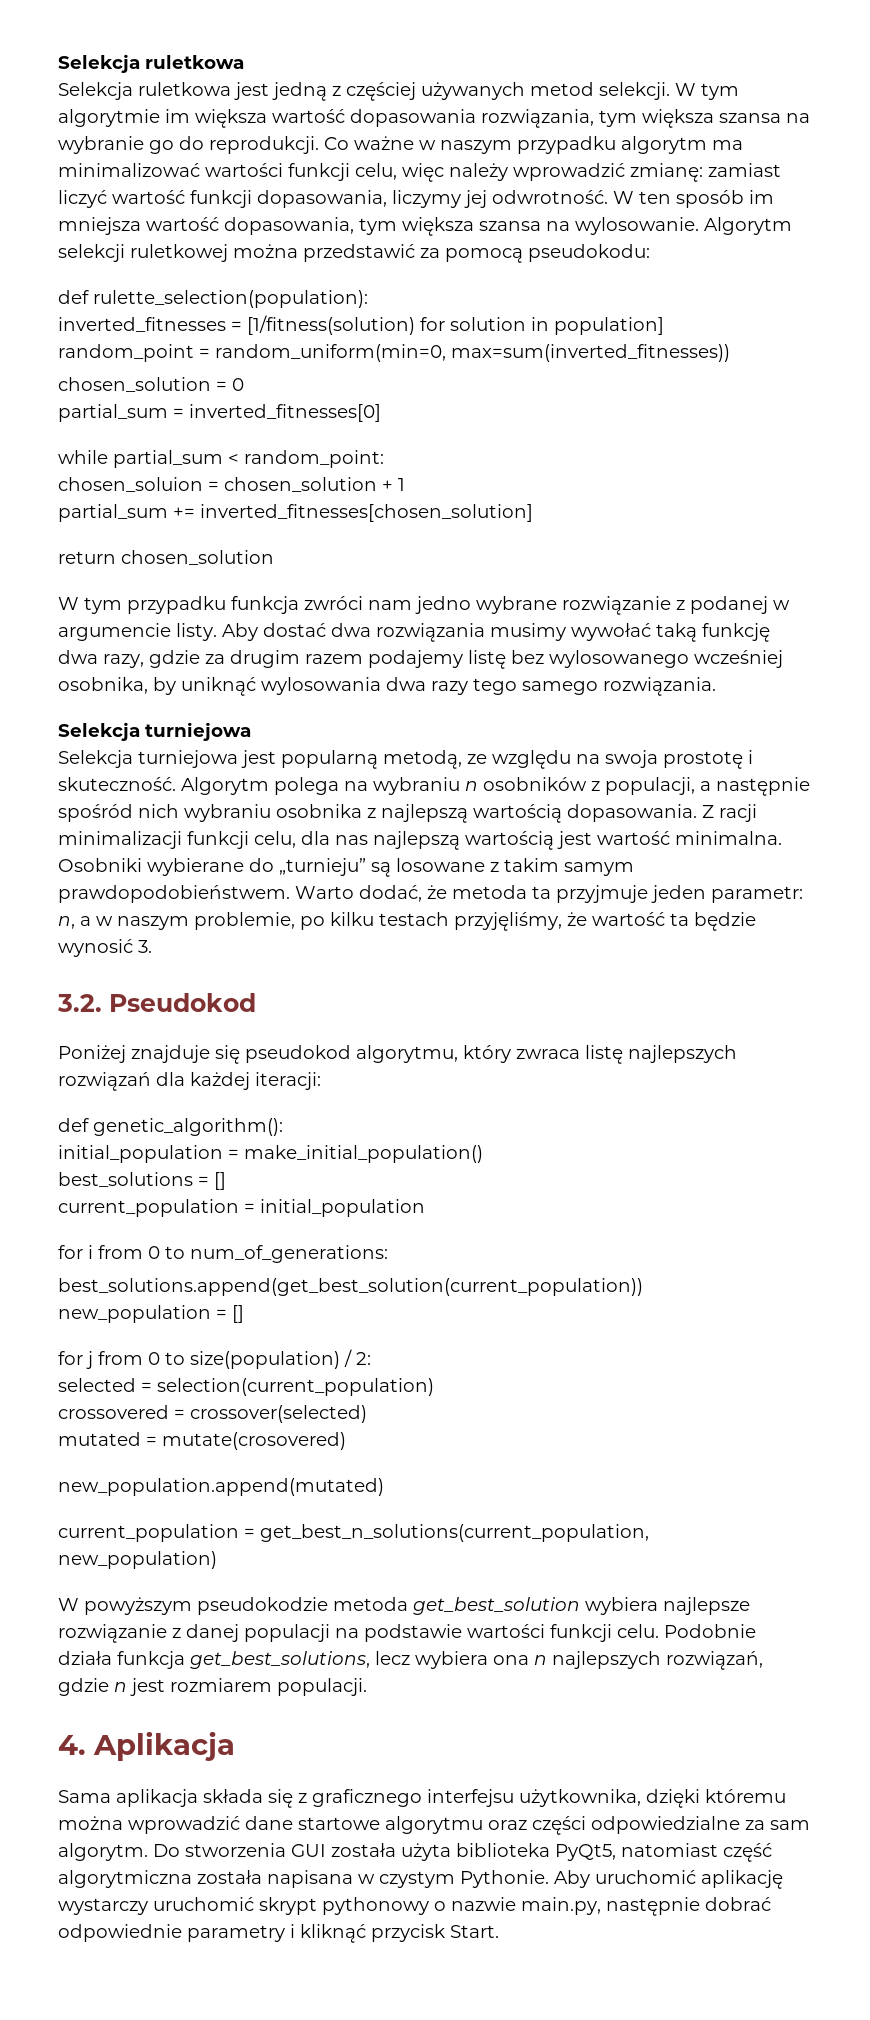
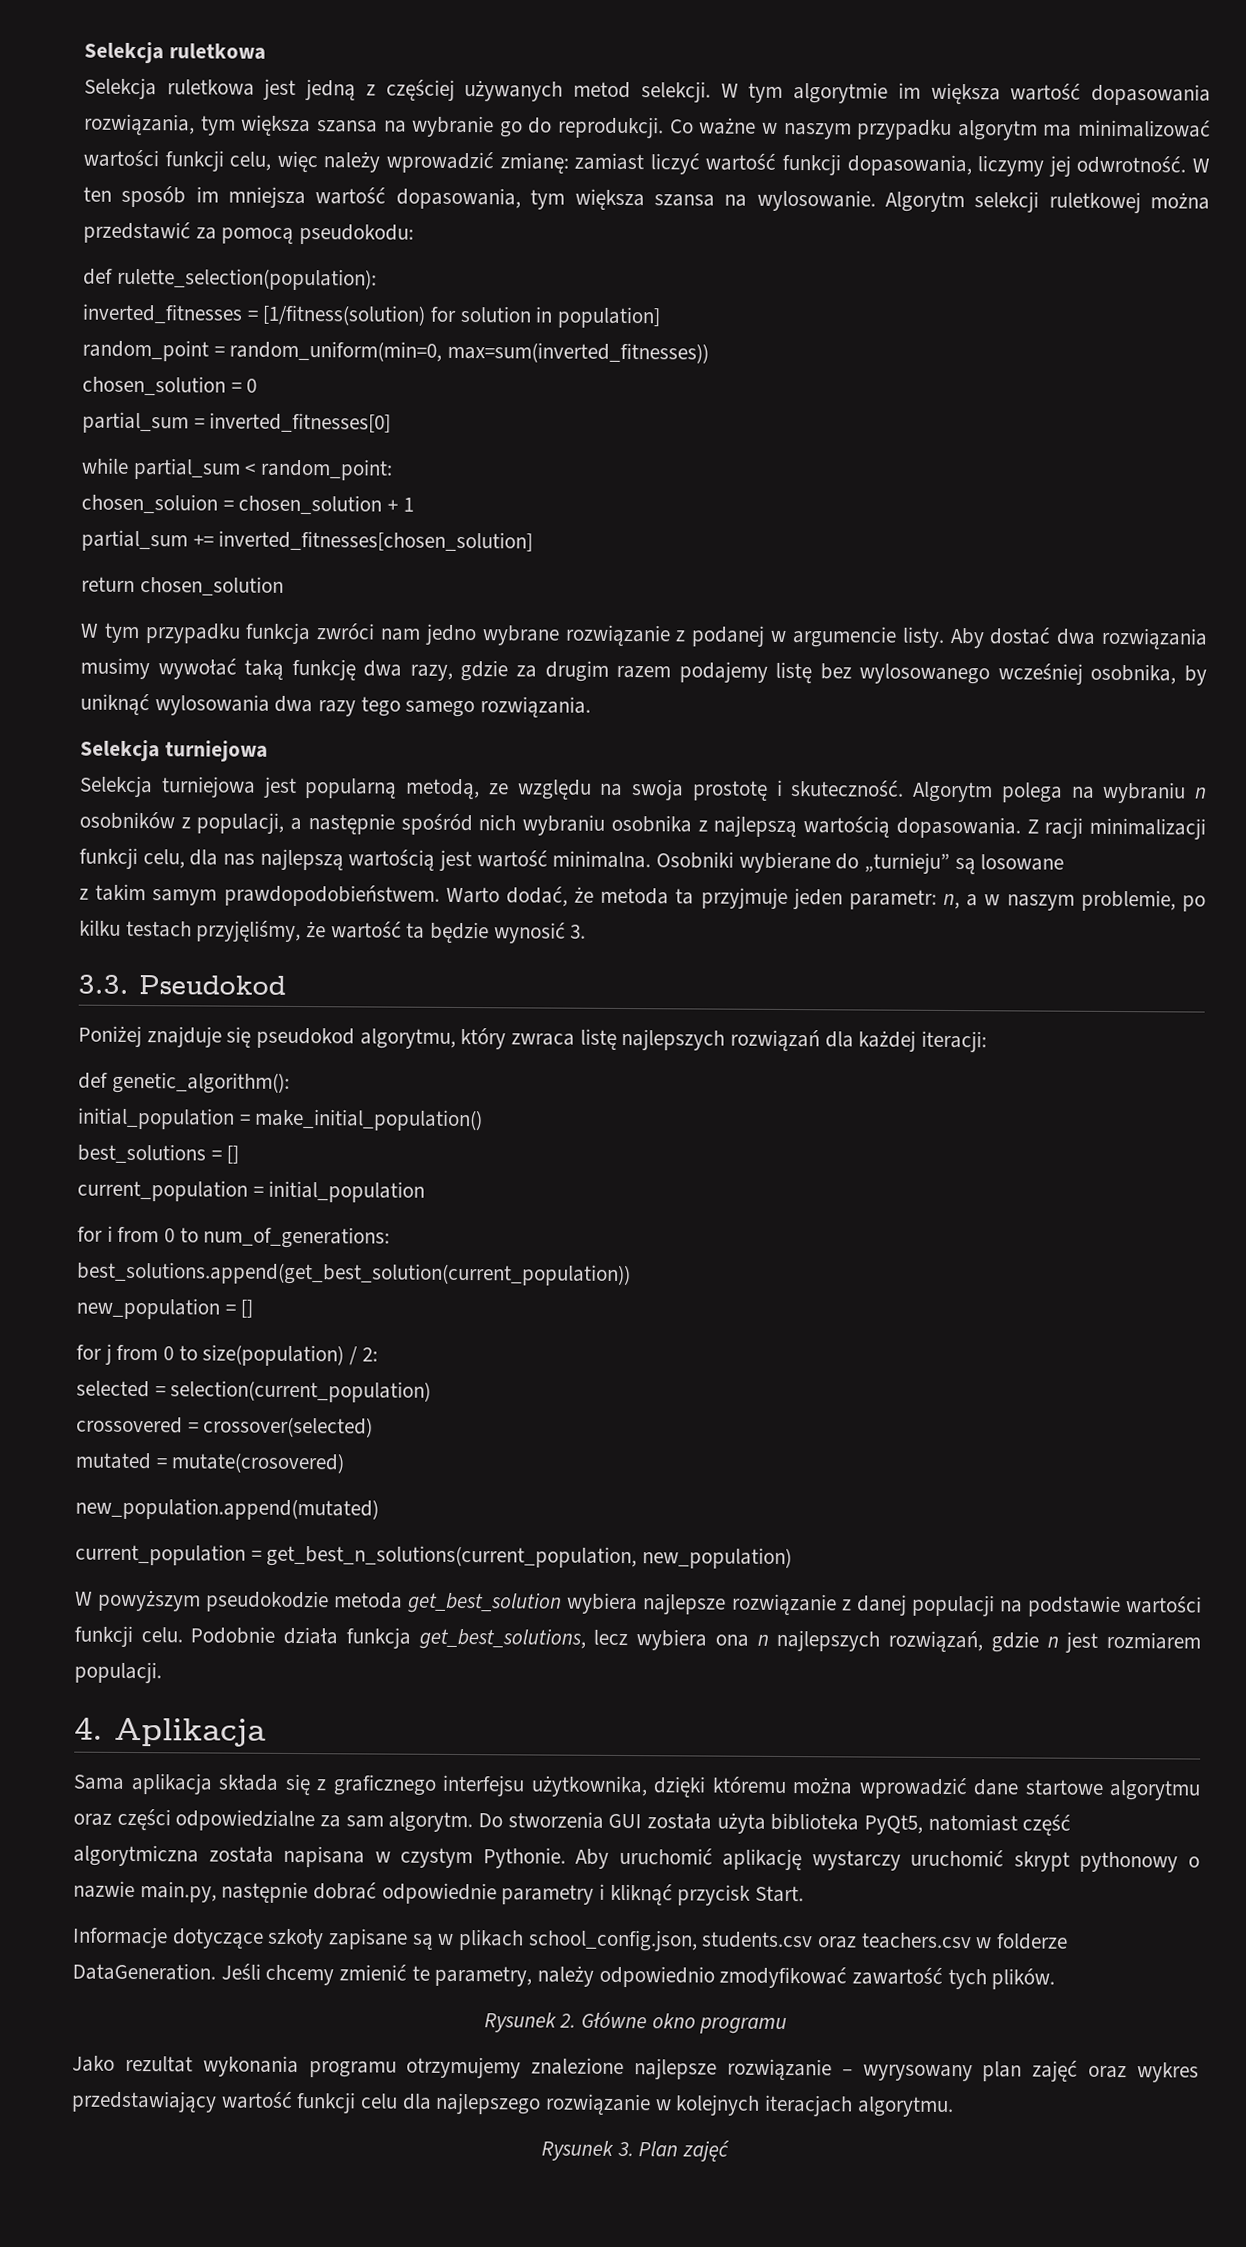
- Osobniki wybierane do „turnieju” są losowane z takim samym prawdopodobieństwem.
+ Osobniki wybierane do „turnieju” są losowane
+ z takim samym prawdopodobieństwem.
- 3.2. Pseudokod
+ 3.3. Pseudokod
+ Informacje dotyczące szkoły zapisane są w plikach school_config.json, students.csv oraz teachers.csv w folderze DataGeneration. Jeśli chcemy zmienić te parametry, należy odpowiednio zmodyfikować zawartość tych plików.
+ Rysunek 2. Główne okno programu
+ Jako rezultat wykonania programu otrzymujemy znalezione najlepsze rozwiązanie – wyrysowany plan zajęć oraz wykres przedstawiający wartość funkcji celu dla najlepszego rozwiązanie w kolejnych iteracjach algorytmu.
+ Rysunek 3. Plan zajęć

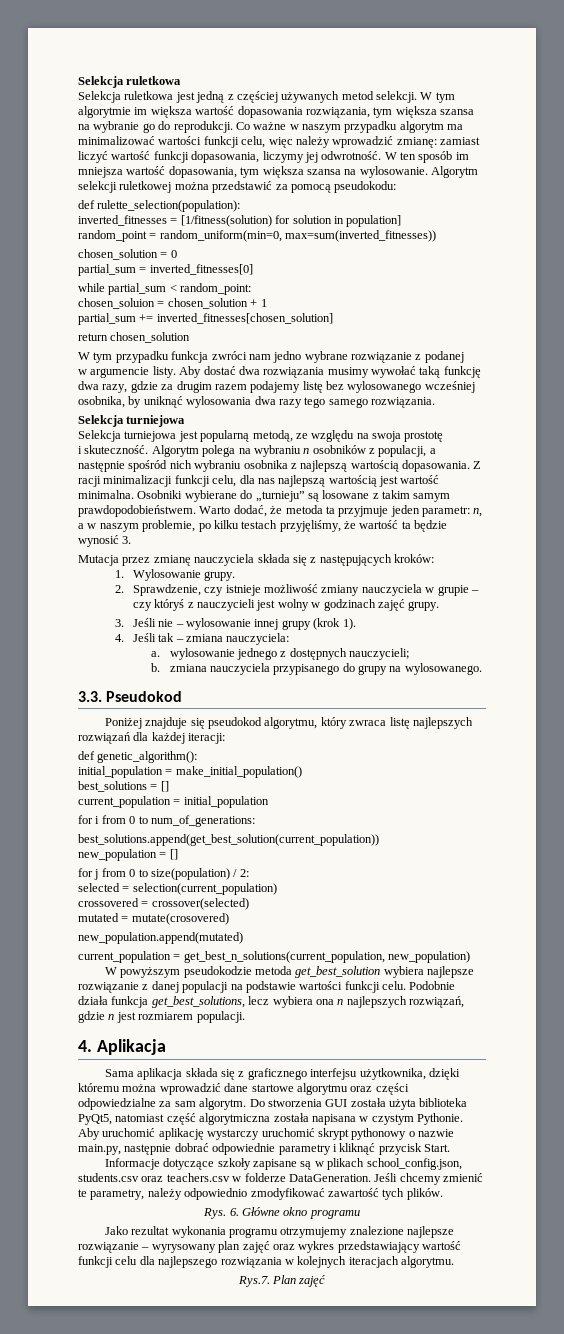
- W tym przypadku funkcja zwróci nam jedno wybrane rozwiązanie z podanej w argumencie listy.
+ W tym przypadku funkcja zwróci nam jedno wybrane rozwiązanie z podanej
+ w argumencie listy.
- Selekcja turniejowa jest popularną metodą, ze względu na swoja prostotę i skuteczność.
+ Selekcja turniejowa jest popularną metodą, ze względu na swoja prostotę
+ i skuteczność.
- Osobniki wybierane do „turnieju” są losowane
- z takim samym prawdopodobieństwem.
+ Osobniki wybierane do „turnieju” są losowane z takim samym prawdopodobieństwem.
+ Mutacja przez zmianę nauczyciela składa się z następujących kroków:
+ 1. Wylosowanie grupy.
+ 2. Sprawdzenie, czy istnieje możliwość zmiany nauczyciela w grupie – czy któryś z nauczycieli jest wolny w godzinach zajęć grupy.
+ 3. Jeśli nie – wylosowanie innej grupy (krok 1).
+ 4. Jeśli tak – zmiana nauczyciela:
+ a. wylosowanie jednego z dostępnych nauczycieli;
+ b. zmiana nauczyciela przypisanego do grupy na wylosowanego.
- Rysunek 2. Główne okno programu
+ Rys. 6. Główne okno programu
- Jako rezultat wykonania programu otrzymujemy znalezione najlepsze rozwiązanie – wyrysowany plan zajęć oraz wykres przedstawiający wartość funkcji celu dla najlepszego rozwiązanie w kolejnych iteracjach algorytmu.
+ Jako rezultat wykonania programu otrzymujemy znalezione najlepsze rozwiązanie – wyrysowany plan zajęć oraz wykres przedstawiający wartość funkcji celu dla najlepszego rozwiązania w kolejnych iteracjach algorytmu.
- Rysunek 3. Plan zajęć
+ Rys.7. Plan zajęć

